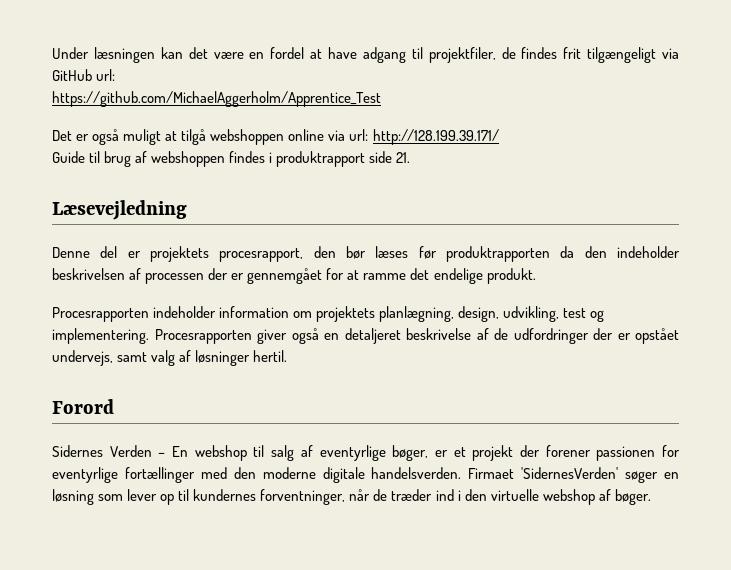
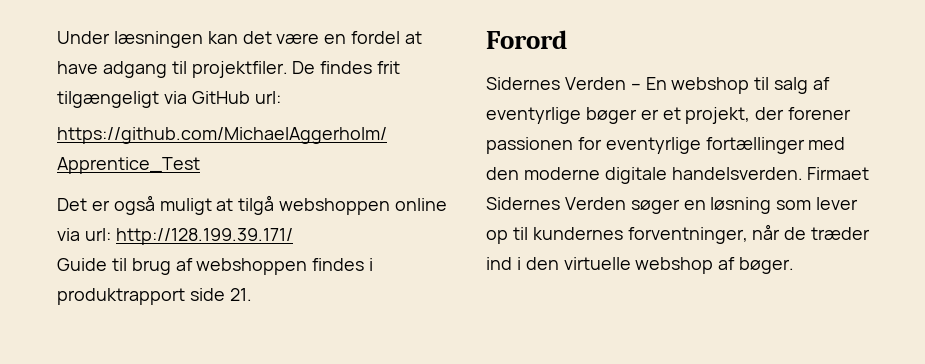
- Under læsningen kan det være en fordel at have adgang til projektfiler, de findes frit tilgængeligt via GitHub url:
+ Under læsningen kan det være en fordel at have adgang til projektfiler. De findes frit tilgængeligt via GitHub url:
- Læsevejledning
- Denne del er projektets procesrapport, den bør læses før produktrapporten da den indeholder beskrivelsen af processen der er gennemgået for at ramme det endelige produkt.
- Procesrapporten indeholder information om projektets planlægning, design, udvikling, test og implementering. Procesrapporten giver også en detaljeret beskrivelse af de udfordringer der er opstået undervejs, samt valg af løsninger hertil.
- Sidernes Verden – En webshop til salg af eventyrlige bøger, er et projekt der forener passionen for eventyrlige fortællinger med den moderne digitale handelsverden.
+ Sidernes Verden – En webshop til salg af eventyrlige bøger er et projekt, der forener passionen for eventyrlige fortællinger med den moderne digitale handelsverden.
- Firmaet 'SidernesVerden' søger en løsning som lever op til kundernes forventninger, når de træder ind i den virtuelle webshop af bøger.
+ Firmaet Sidernes Verden søger en løsning som lever op til kundernes forventninger, når de træder ind i den virtuelle webshop af bøger.

